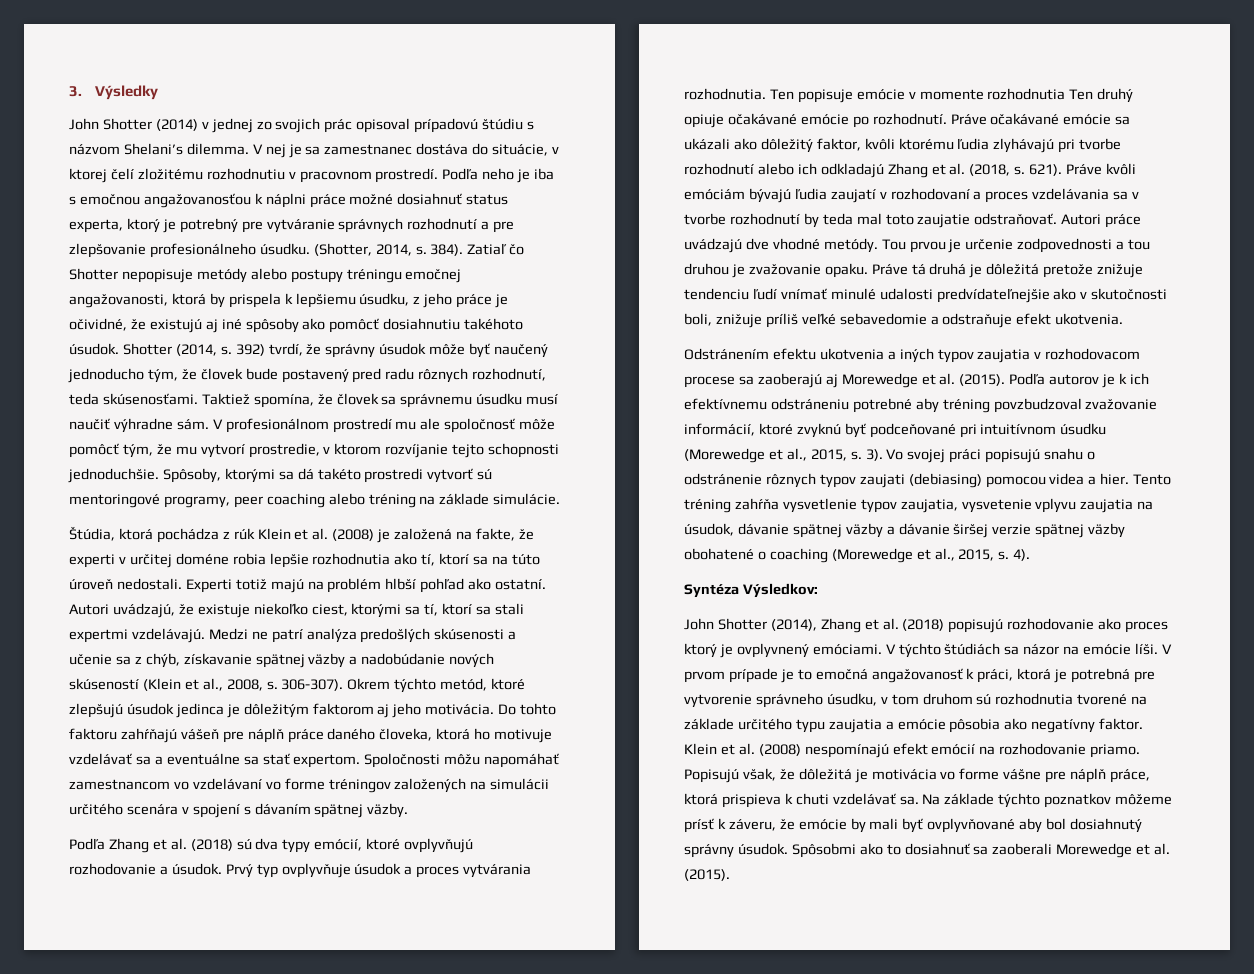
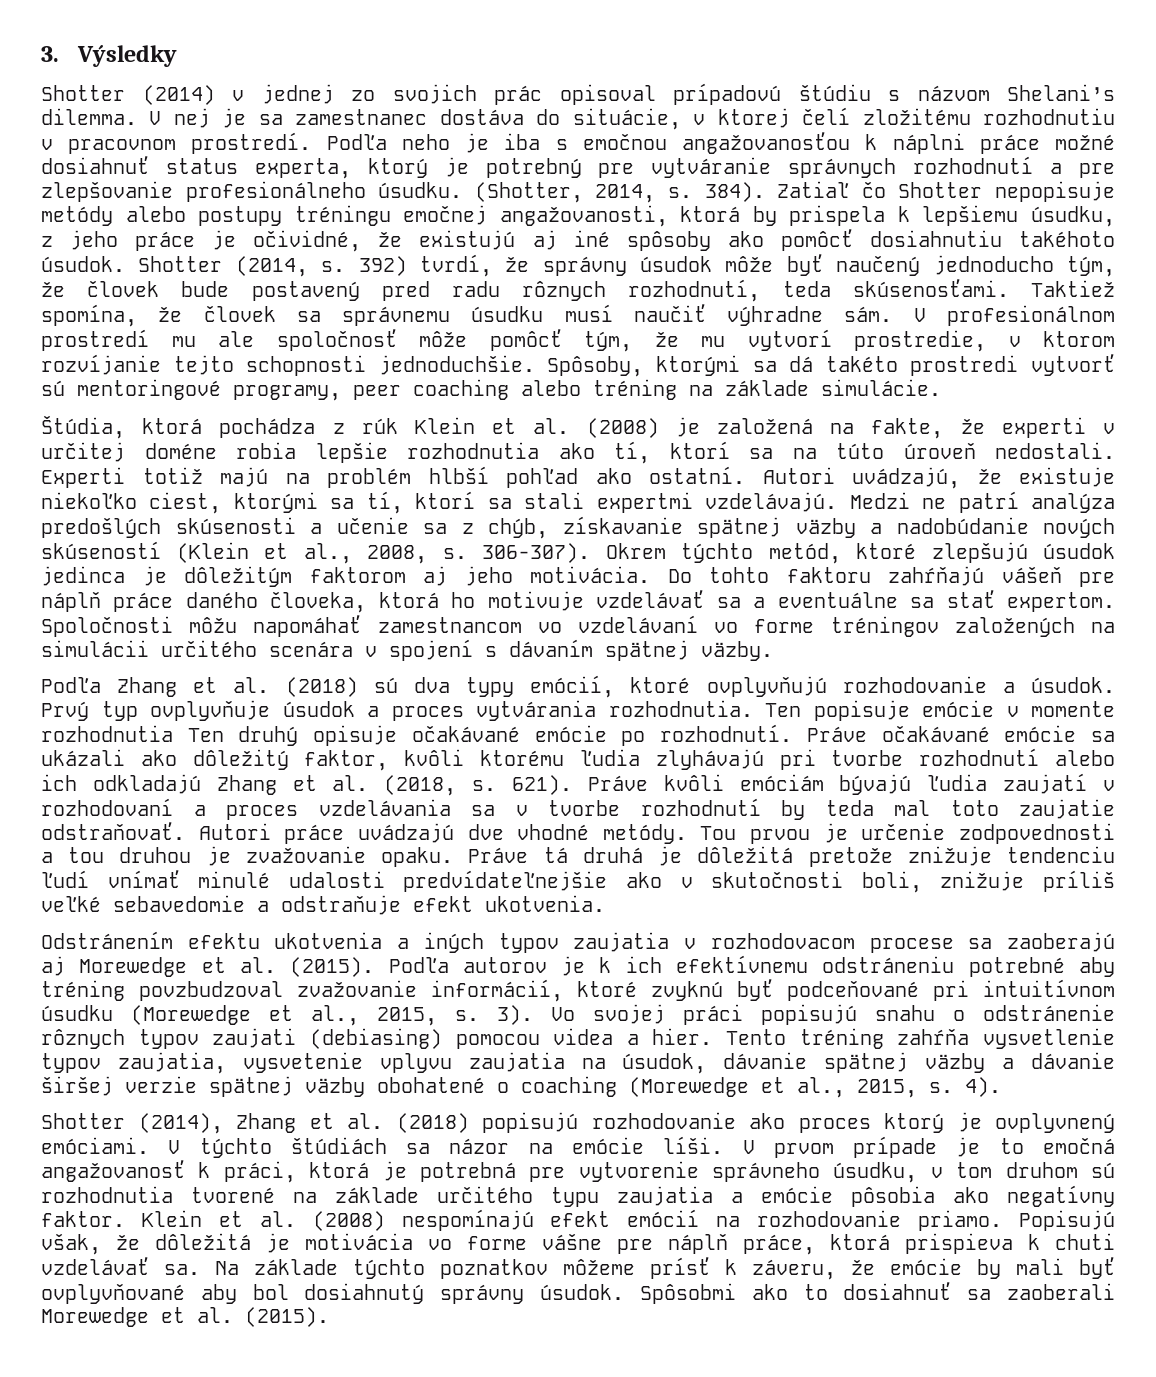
- John Shotter (2014) v jednej zo svojich prác opisoval prípadovú štúdiu s názvom Shelani’s dilemma.
+ Shotter (2014) v jednej zo svojich prác opisoval prípadovú štúdiu s názvom Shelani’s dilemma.
- Ten popisuje emócie v momente rozhodnutia Ten druhý opiuje očakávané emócie po rozhodnutí.
+ Ten popisuje emócie v momente rozhodnutia Ten druhý opisuje očakávané emócie po rozhodnutí.
- Syntéza Výsledkov:
- John Shotter (2014), Zhang et al. (2018) popisujú rozhodovanie ako proces ktorý je ovplyvnený emóciami.
+ Shotter (2014), Zhang et al. (2018) popisujú rozhodovanie ako proces ktorý je ovplyvnený emóciami.

